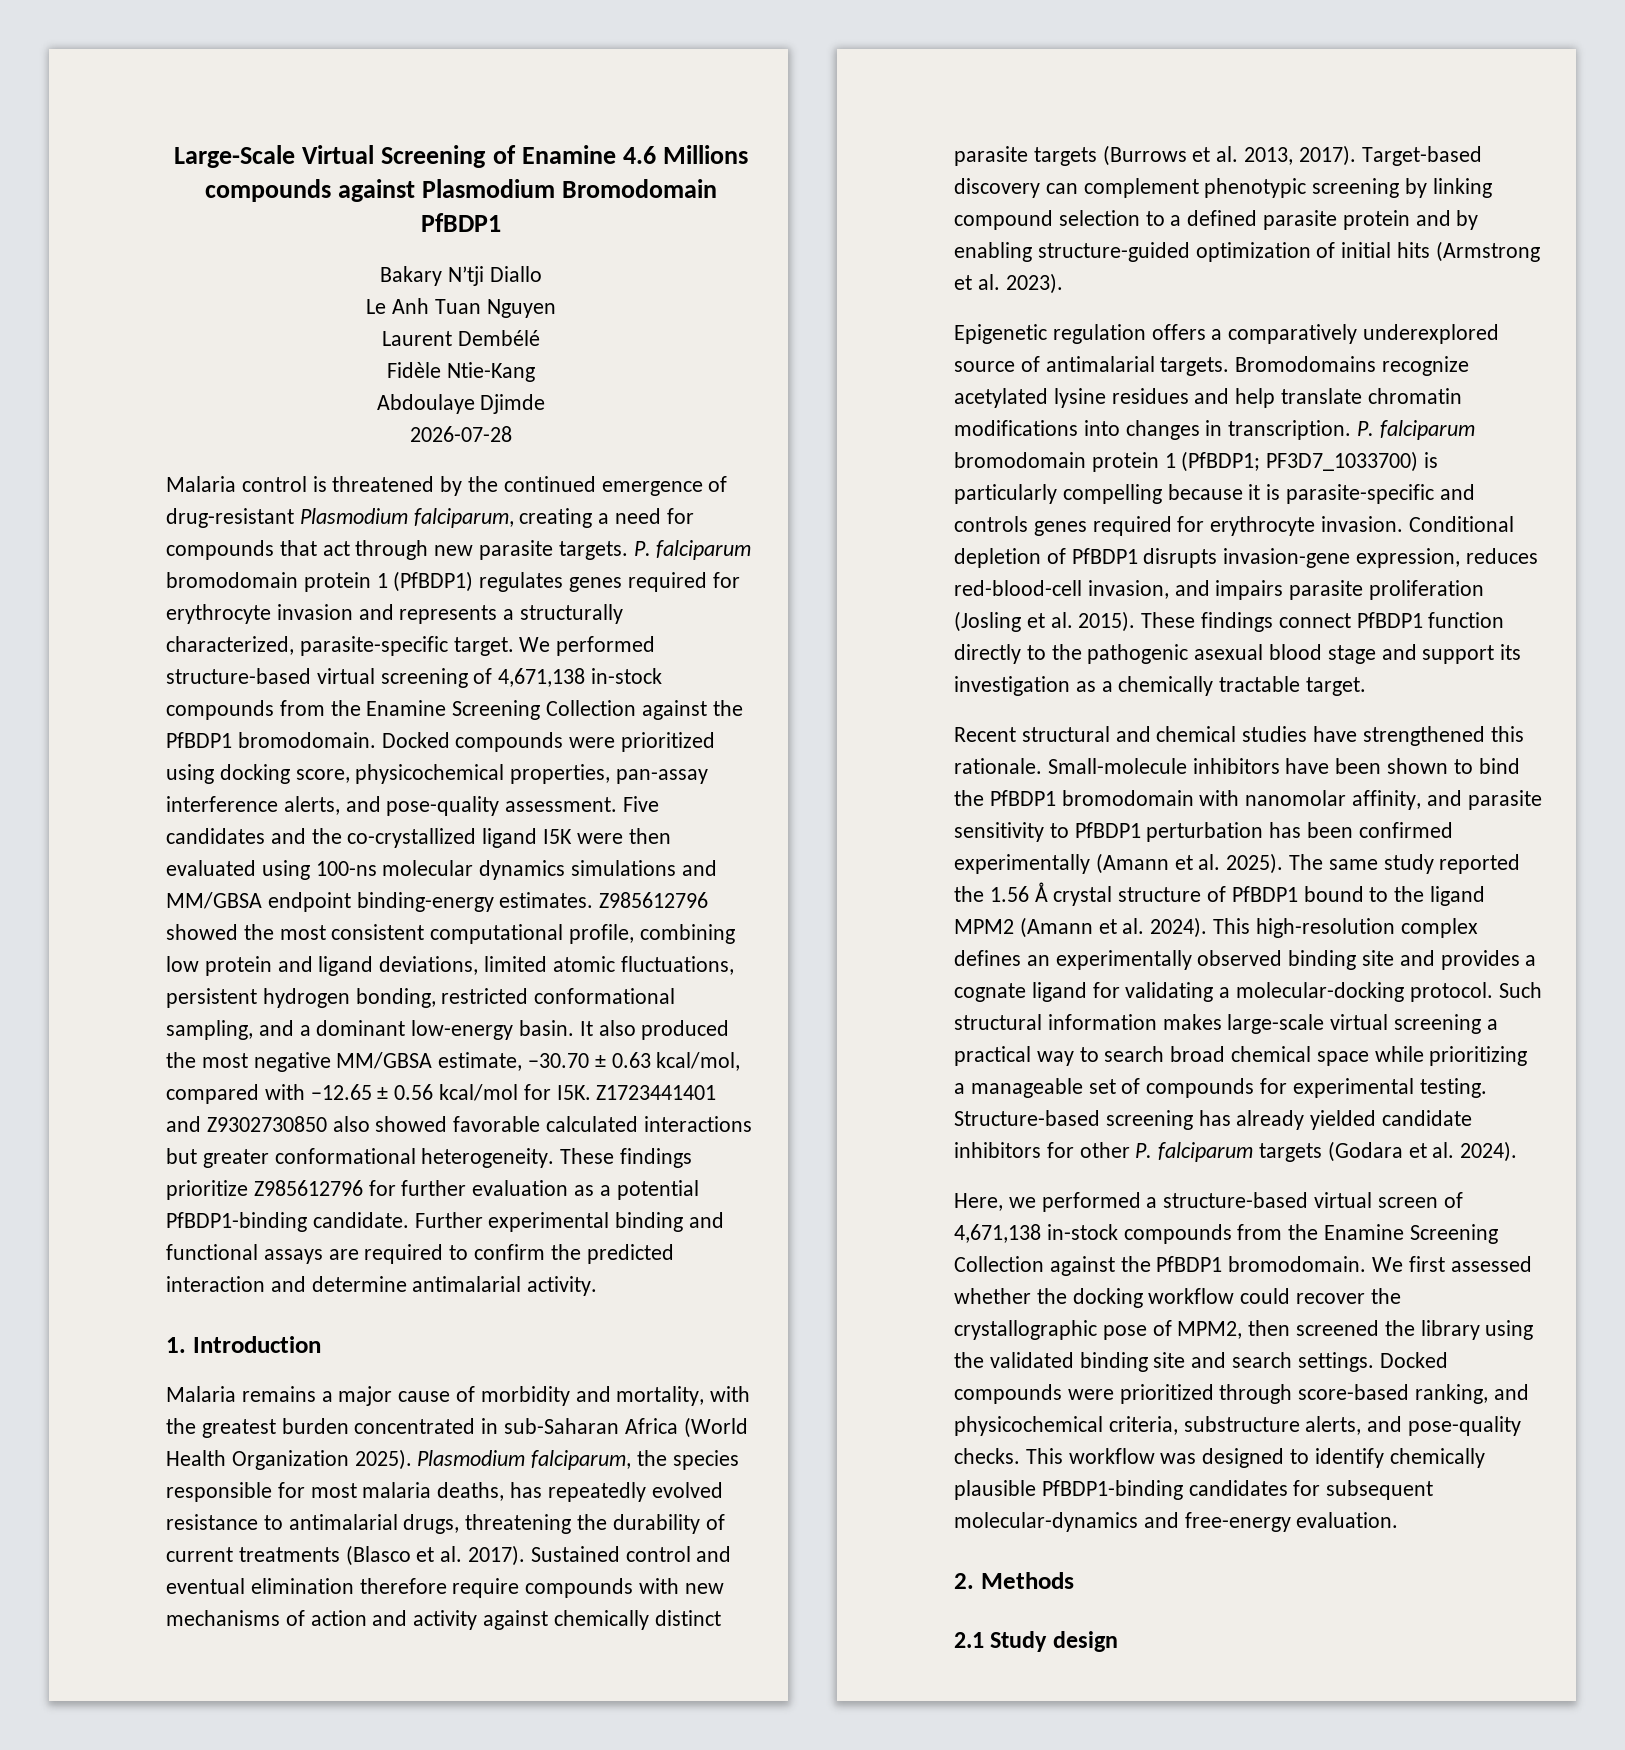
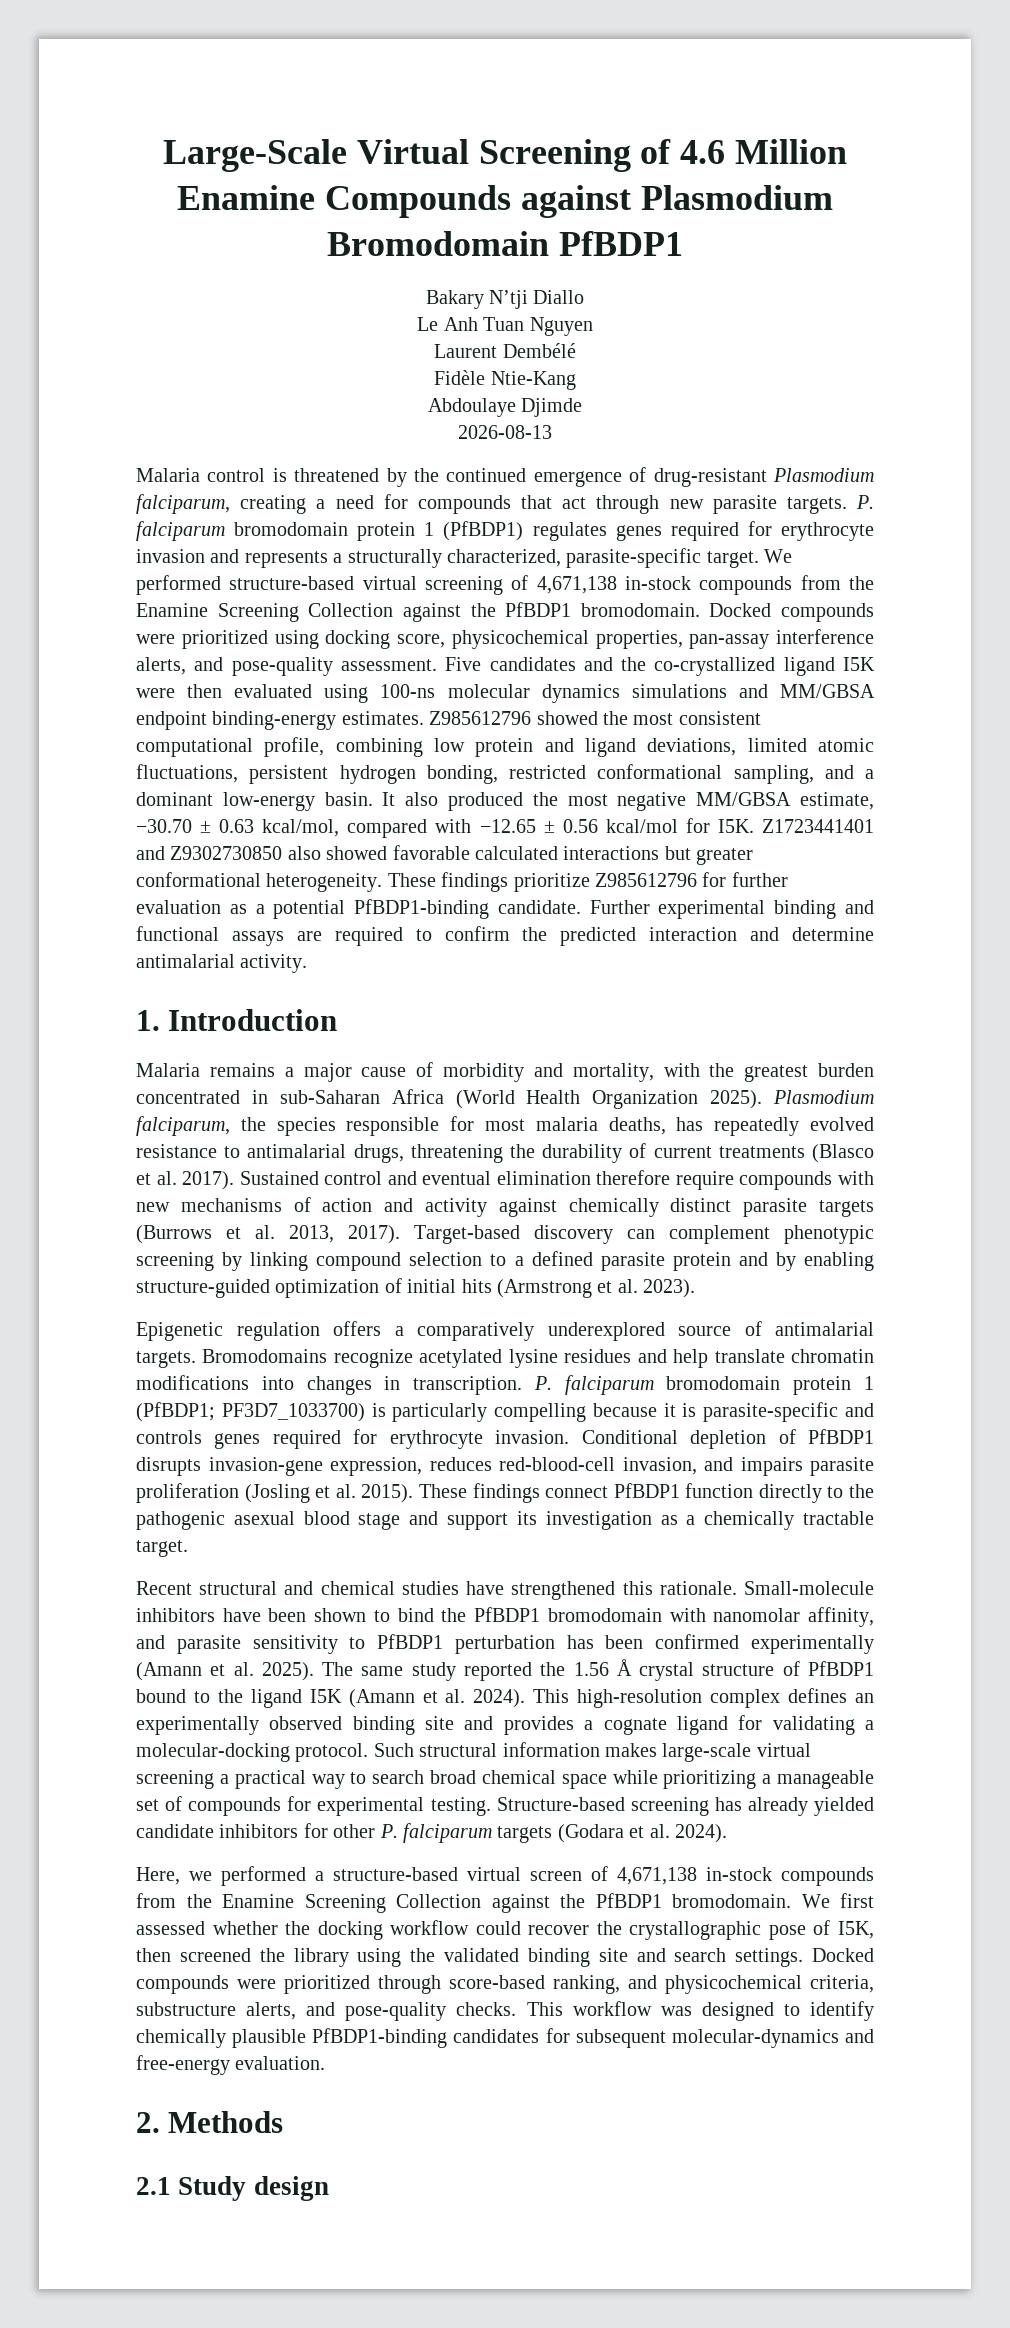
- Large-Scale Virtual Screening of Enamine 4.6 Millions compounds against Plasmodium Bromodomain PfBDP1
+ Large-Scale Virtual Screening of 4.6 Million Enamine Compounds against Plasmodium Bromodomain PfBDP1
- 2026-07-28
+ 2026-08-13
- The same study reported the 1.56 Å crystal structure of PfBDP1 bound to the ligand MPM2 (Amann et al. 2024).
+ The same study reported the 1.56 Å crystal structure of PfBDP1 bound to the ligand I5K (Amann et al. 2024).
- We first assessed whether the docking workflow could recover the crystallographic pose of MPM2, then screened the library using the validated binding site and search settings.
+ We first assessed whether the docking workflow could recover the crystallographic pose of I5K, then screened the library using the validated binding site and search settings.

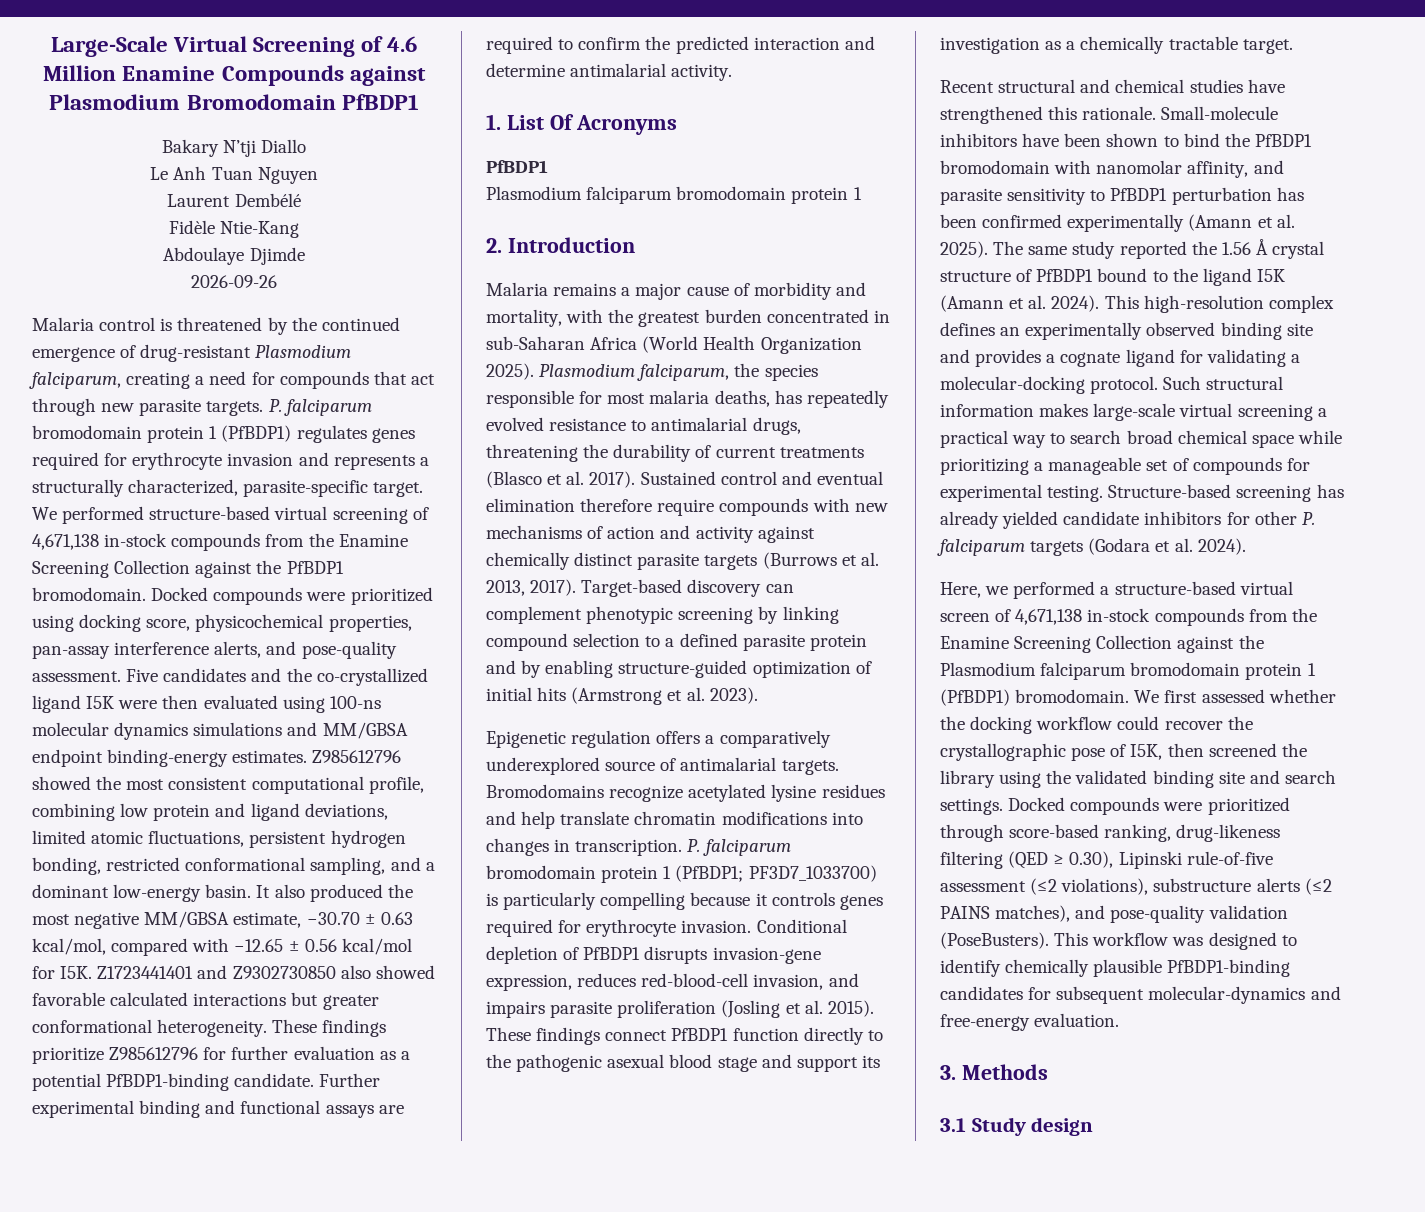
- 2026-08-13
+ 2026-09-26
- 1. Introduction
+ 1. List Of Acronyms
+ PfBDP1
+ Plasmodium falciparum bromodomain protein 1
+ 2. Introduction
- P. falciparum bromodomain protein 1 (PfBDP1; PF3D7_1033700) is particularly compelling because it is parasite-specific and controls genes required for erythrocyte invasion.
+ P. falciparum bromodomain protein 1 (PfBDP1; PF3D7_1033700) is particularly compelling because it controls genes required for erythrocyte invasion.
- Here, we performed a structure-based virtual screen of 4,671,138 in-stock compounds from the Enamine Screening Collection against the PfBDP1 bromodomain.
+ Here, we performed a structure-based virtual screen of 4,671,138 in-stock compounds from the Enamine Screening Collection against the Plasmodium falciparum bromodomain protein 1 (PfBDP1) bromodomain.
- Docked compounds were prioritized through score-based ranking, and physicochemical criteria, substructure alerts, and pose-quality checks.
+ Docked compounds were prioritized through score-based ranking, drug-likeness filtering (QED ≥ 0.30), Lipinski rule-of-five assessment (≤2 violations), substructure alerts (≤2 PAINS matches), and pose-quality validation (PoseBusters).
- 2. Methods
+ 3. Methods
- 2.1 Study design
+ 3.1 Study design

